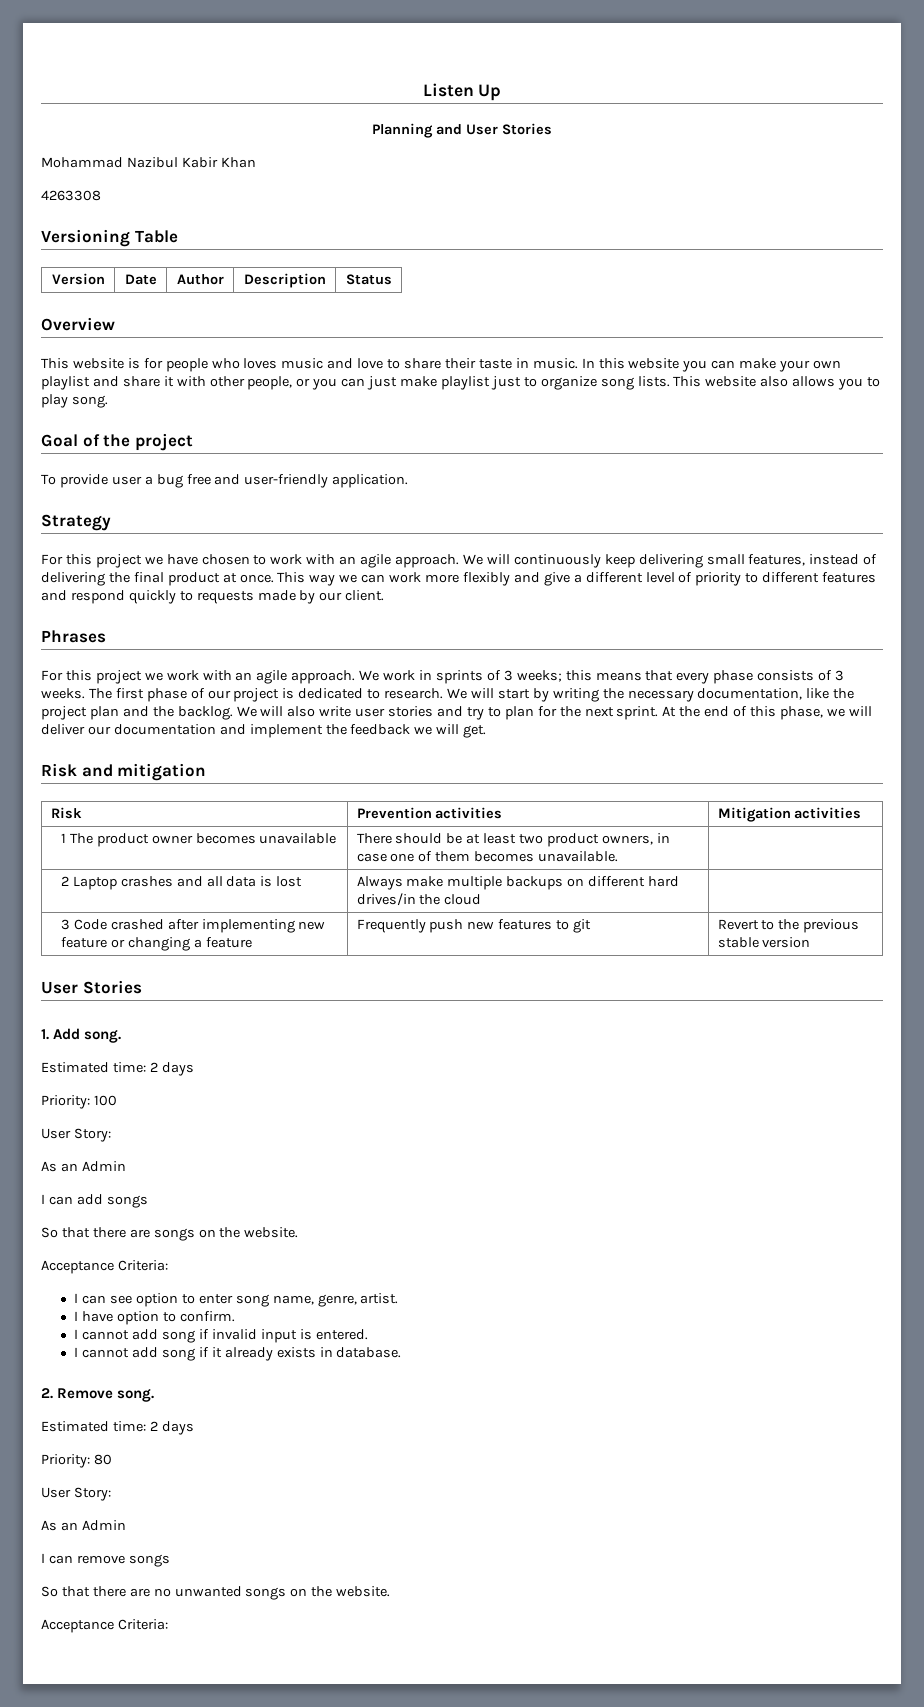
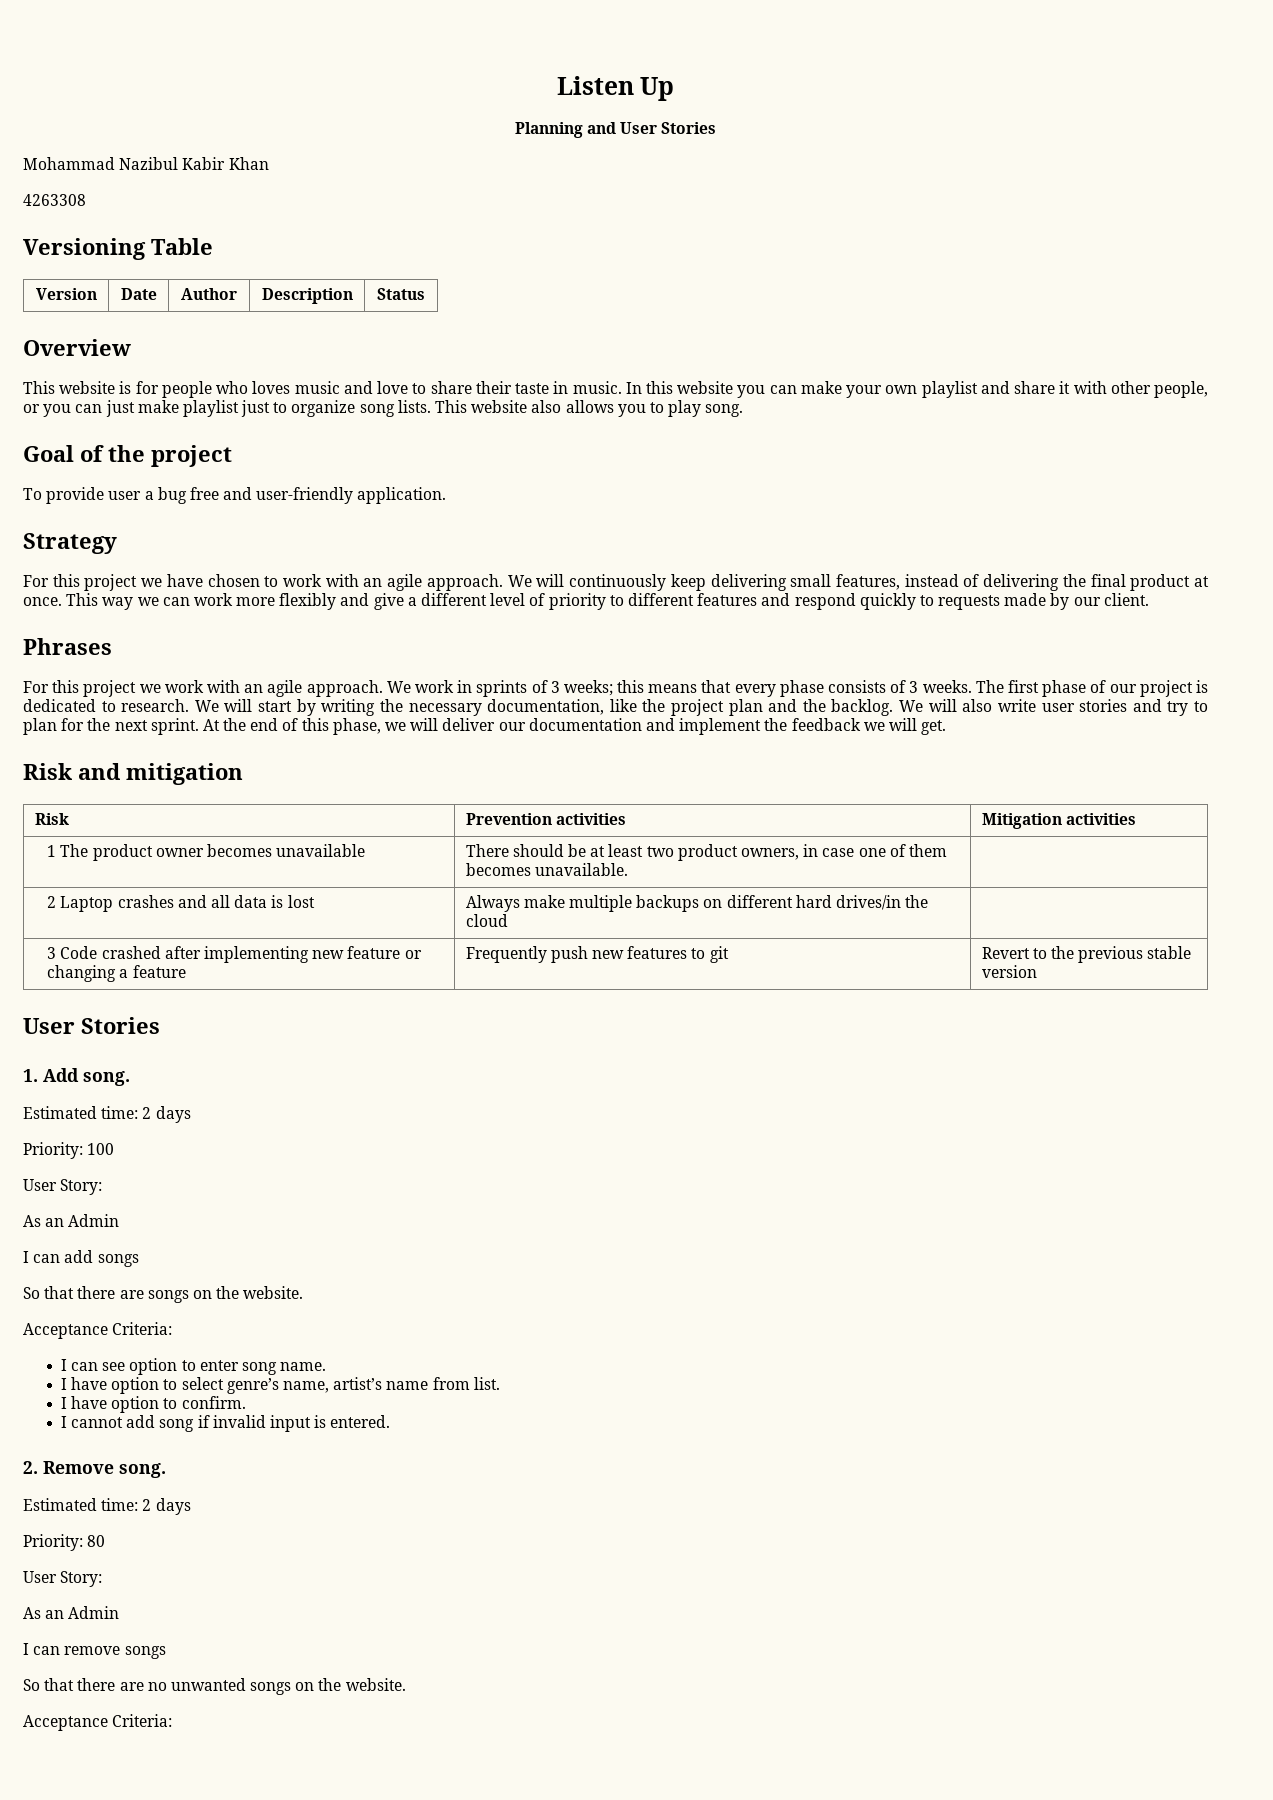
- I can see option to enter song name, genre, artist.
+ I can see option to enter song name.
+ I have option to select genre’s name, artist’s name from list.
- I cannot add song if it already exists in database.

